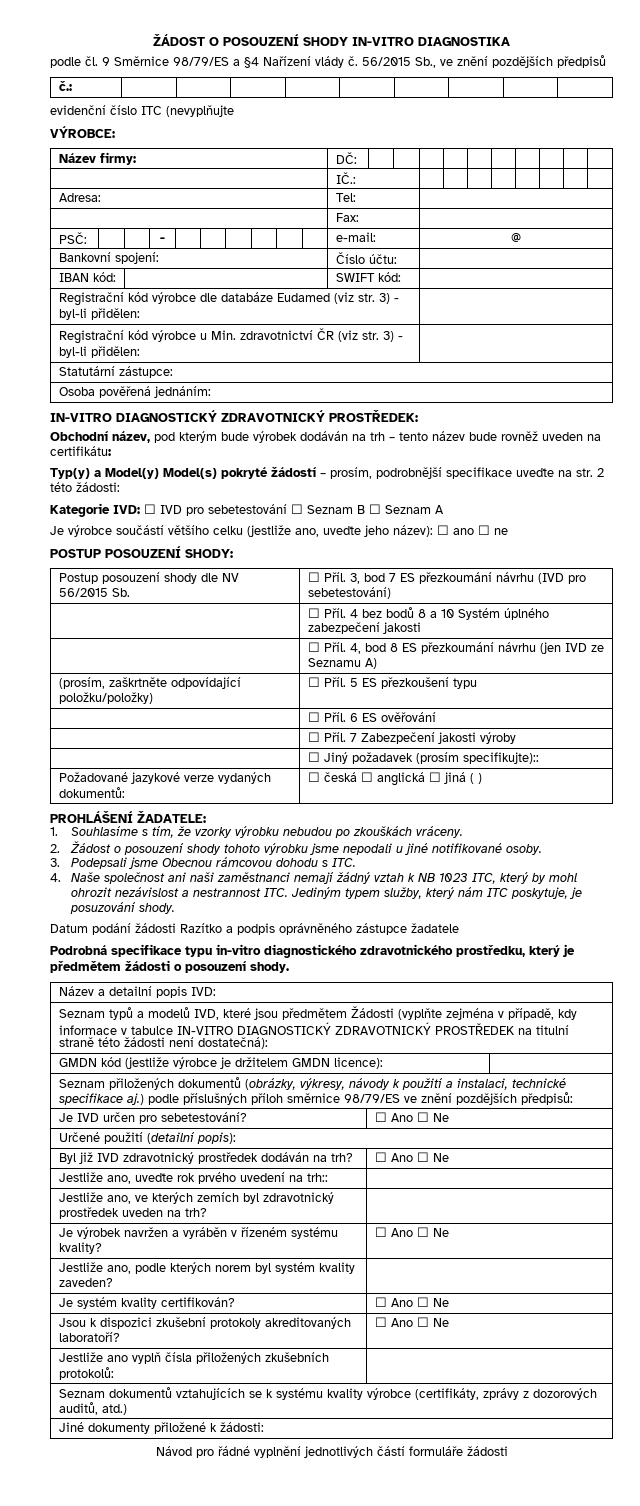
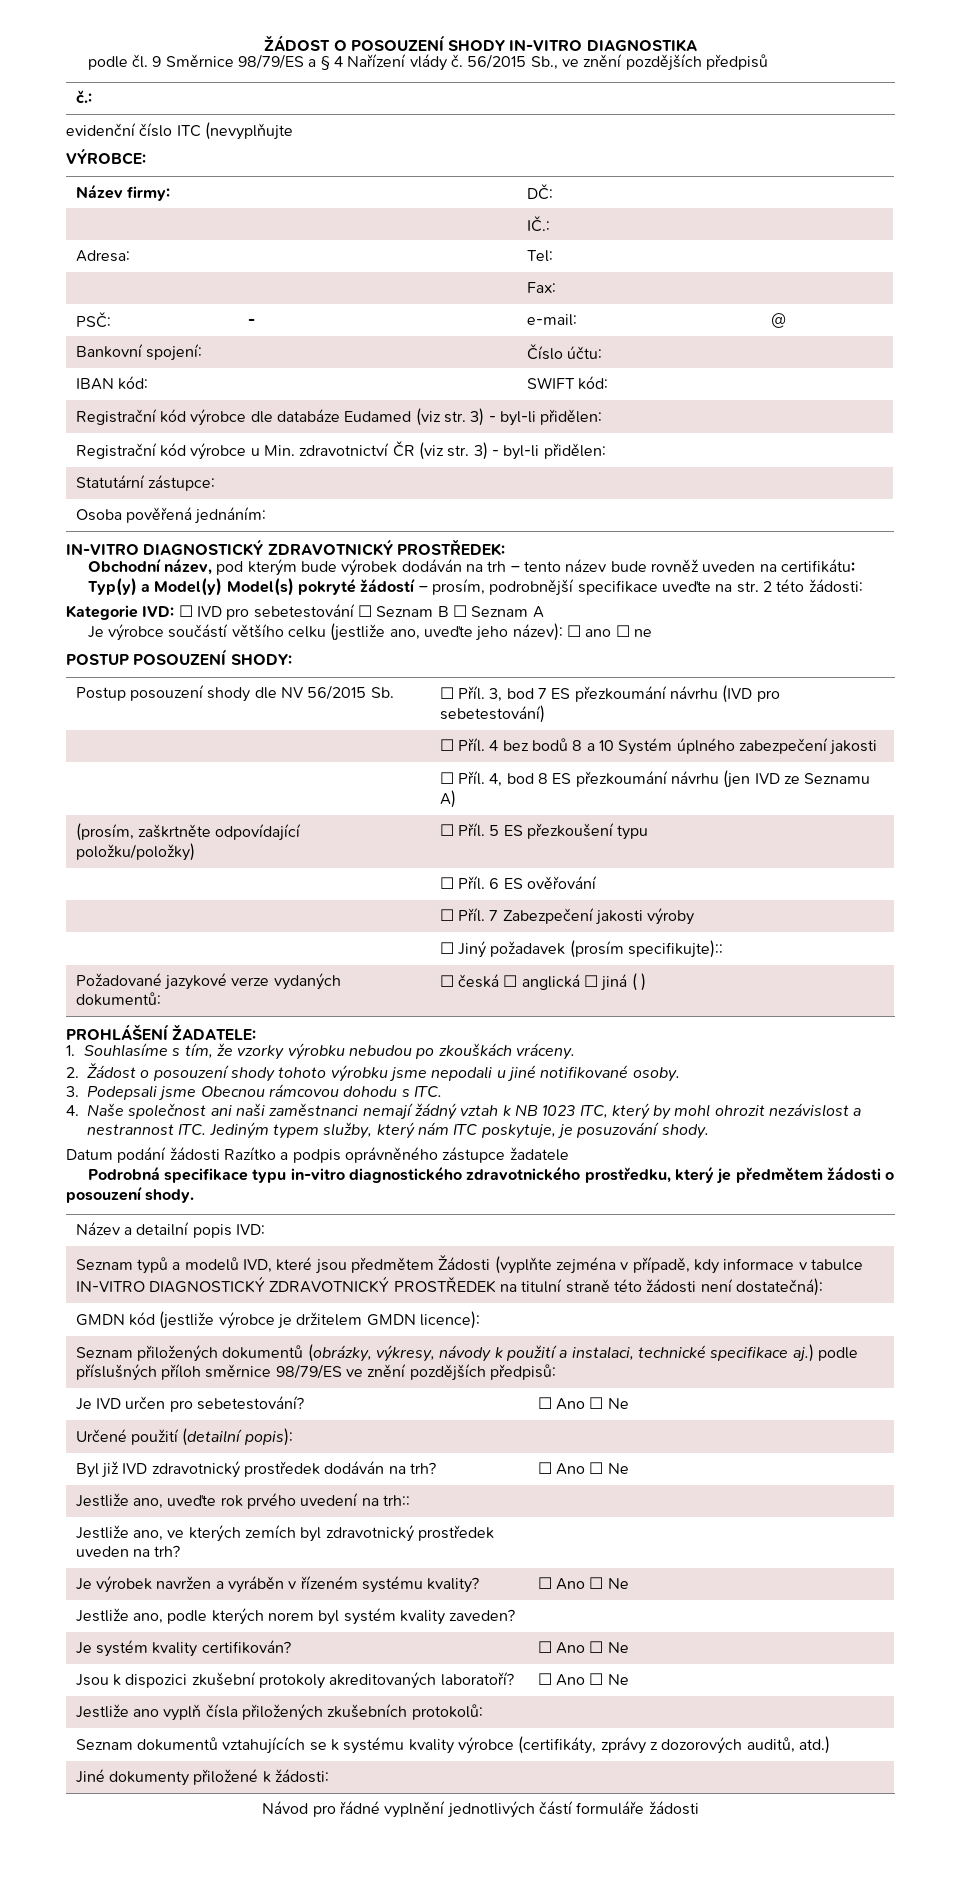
- podle čl. 9 Směrnice 98/79/ES a §4 Nařízení vlády č.
+ podle čl. 9 Směrnice 98/79/ES a § 4 Nařízení vlády č.

